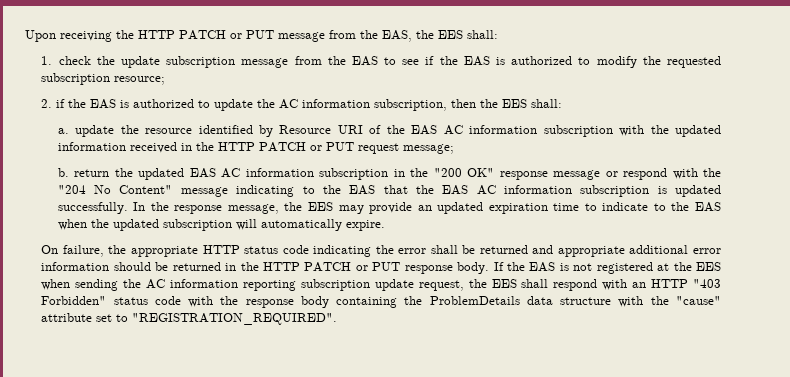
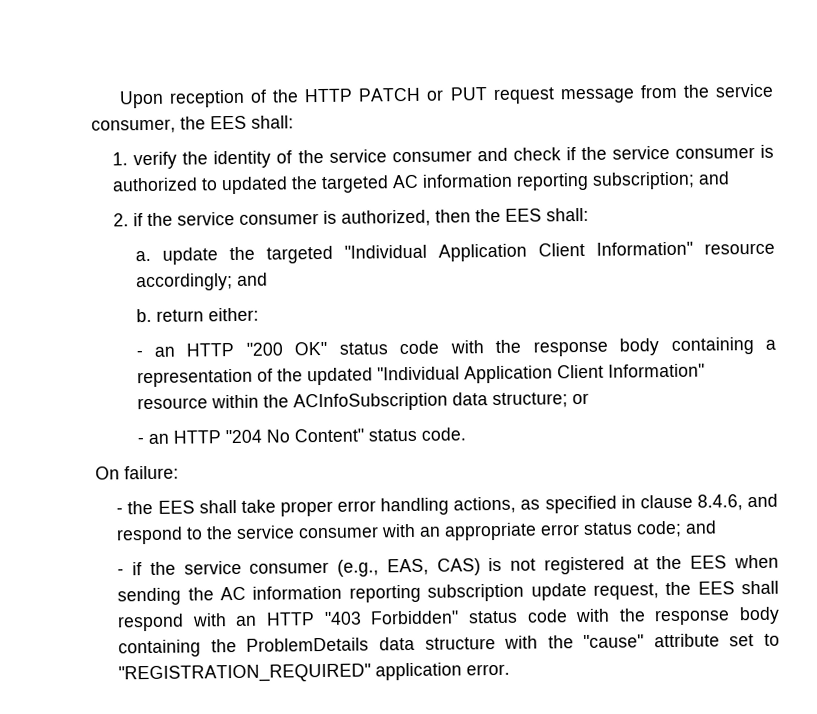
- Upon receiving the HTTP PATCH or PUT message from the EAS, the EES shall:
+ Upon reception of the HTTP PATCH or PUT request message from the service consumer, the EES shall:
- 1. check the update subscription message from the EAS to see if the EAS is authorized to modify the requested subscription resource;
- 2. if the EAS is authorized to update the AC information subscription, then the EES shall:
+ 1. verify the identity of the service consumer and check if the service consumer is authorized to updated the targeted AC information reporting subscription; and
+ 2. if the service consumer is authorized, then the EES shall:
- a. update the resource identified by Resource URI of the EAS AC information subscription with the updated information received in the HTTP PATCH or PUT request message;
- b. return the updated EAS AC information subscription in the "200 OK" response message or respond with the "204 No Content" message indicating to the EAS that the EAS AC information subscription is updated successfully. In the response message, the EES may provide an updated expiration time to indicate to the EAS when the updated subscription will automatically expire.
- On failure, the appropriate HTTP status code indicating the error shall be returned and appropriate additional error information should be returned in the HTTP PATCH or PUT response body. If the EAS is not registered at the EES when sending the AC information reporting subscription update request, the EES shall respond with an HTTP "403 Forbidden" status code with the response body containing the ProblemDetails data structure with the "cause" attribute set to "REGISTRATION_REQUIRED".
+ a. update the targeted "Individual Application Client Information" resource accordingly; and
+ b. return either:
+ - an HTTP "200 OK" status code with the response body containing a representation of the updated "Individual Application Client Information" resource within the ACInfoSubscription data structure; or
+ - an HTTP "204 No Content" status code.
+ On failure:
+ - the EES shall take proper error handling actions, as specified in clause 8.4.6, and respond to the service consumer with an appropriate error status code; and
+ - if the service consumer (e.g., EAS, CAS) is not registered at the EES when sending the AC information reporting subscription update request, the EES shall respond with an HTTP "403 Forbidden" status code with the response body containing the ProblemDetails data structure with the "cause" attribute set to "REGISTRATION_REQUIRED" application error.

